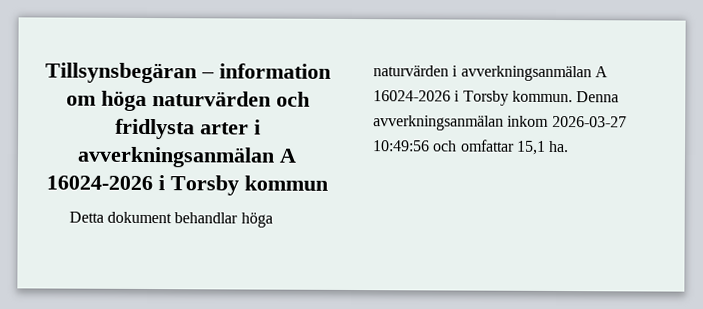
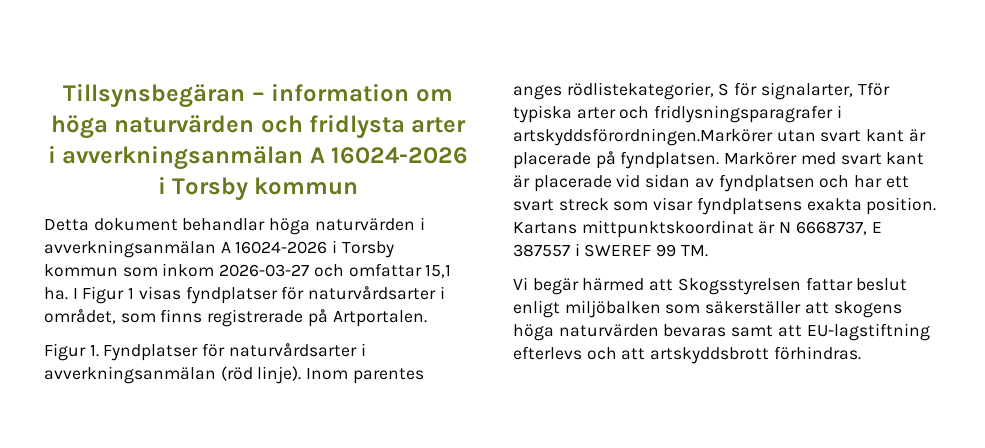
- Detta dokument behandlar höga naturvärden i avverkningsanmälan A 16024-2026 i Torsby kommun. Denna avverkningsanmälan inkom 2026-03-27 10:49:56 och omfattar 15,1 ha.
+ Detta dokument behandlar höga naturvärden i avverkningsanmälan A 16024-2026 i Torsby kommun som inkom 2026-03-27 och omfattar 15,1 ha.
+ I Figur 1 visas fyndplatser för naturvårdsarter i området, som finns registrerade på Artportalen.
+ Figur 1. Fyndplatser för naturvårdsarter i avverkningsanmälan (röd linje). Inom parentes anges rödlistekategorier, S för signalarter, Tför typiska arter och fridlysningsparagrafer i artskyddsförordningen.Markörer utan svart kant är placerade på fyndplatsen. Markörer med svart kant är placerade vid sidan av fyndplatsen och har ett svart streck som visar fyndplatsens exakta position. Kartans mittpunktskoordinat är N 6668737, E 387557 i SWEREF 99 TM.
+ Vi begär härmed att Skogsstyrelsen fattar beslut enligt miljöbalken som säkerställer att skogens höga naturvärden bevaras samt att EU-lagstiftning efterlevs och att artskyddsbrott förhindras.

